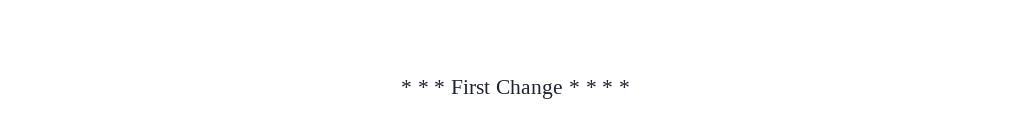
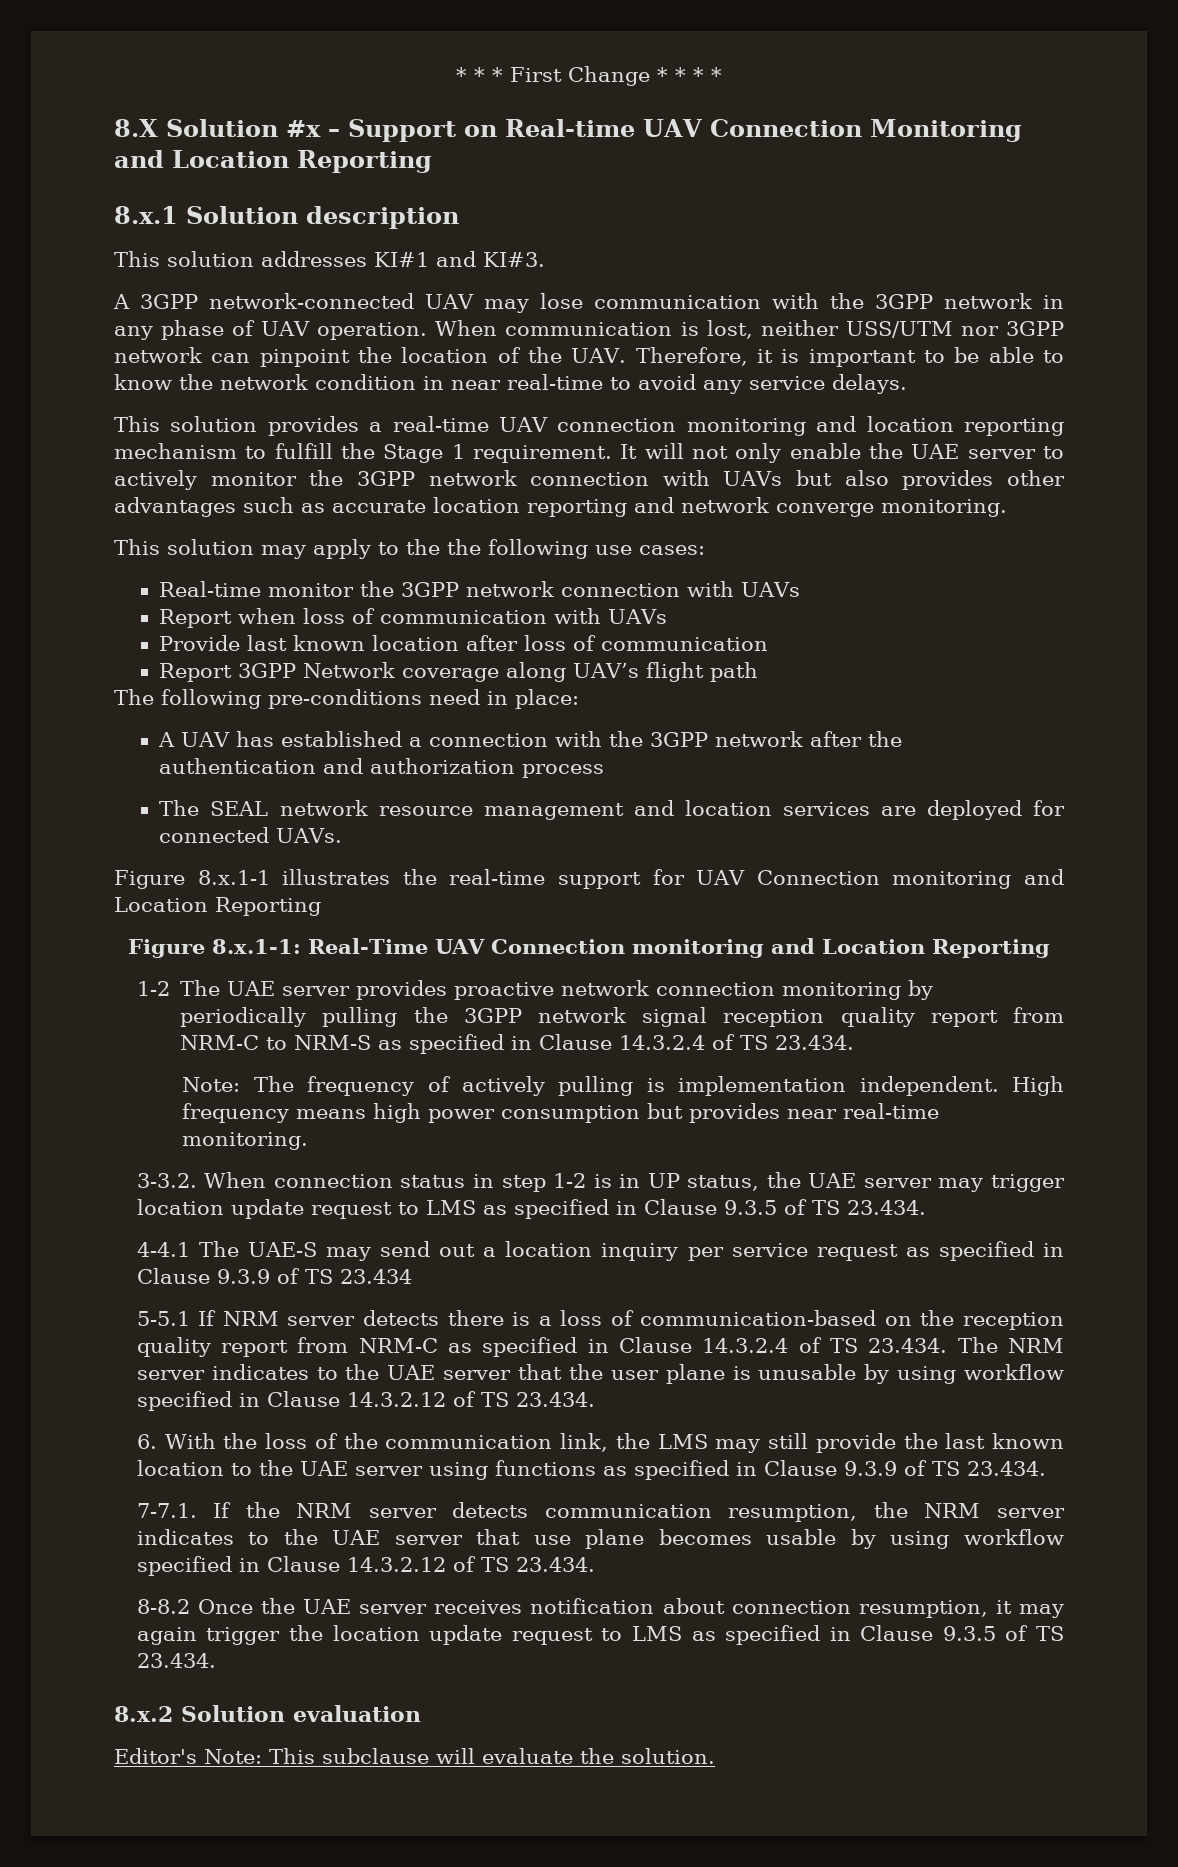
+ 8.X Solution #x – Support on Real-time UAV Connection Monitoring and Location Reporting
+ 8.x.1 Solution description
+ This solution addresses KI#1 and KI#3.
+ A 3GPP network-connected UAV may lose communication with the 3GPP network in any phase of UAV operation. When communication is lost, neither USS/UTM nor 3GPP network can pinpoint the location of the UAV. Therefore, it is important to be able to know the network condition in near real-time to avoid any service delays.
+ This solution provides a real-time UAV connection monitoring and location reporting mechanism to fulfill the Stage 1 requirement. It will not only enable the UAE server to actively monitor the 3GPP network connection with UAVs but also provides other advantages such as accurate location reporting and network converge monitoring.
+ This solution may apply to the the following use cases:
+ Real-time monitor the 3GPP network connection with UAVs
+ Report when loss of communication with UAVs
+ Provide last known location after loss of communication
+ Report 3GPP Network coverage along UAV’s flight path
+ The following pre-conditions need in place:
+ A UAV has established a connection with the 3GPP network after the authentication and authorization process
+ The SEAL network resource management and location services are deployed for connected UAVs.
+ Figure 8.x.1-1 illustrates the real-time support for UAV Connection monitoring and Location Reporting
+ Figure 8.x.1-1: Real-Time UAV Connection monitoring and Location Reporting
+ 1-2 The UAE server provides proactive network connection monitoring by periodically pulling the 3GPP network signal reception quality report from NRM-C to NRM-S as specified in Clause 14.3.2.4 of TS 23.434.
+ Note: The frequency of actively pulling is implementation independent. High frequency means high power consumption but provides near real-time monitoring.
+ 3-3.2. When connection status in step 1-2 is in UP status, the UAE server may trigger location update request to LMS as specified in Clause 9.3.5 of TS 23.434.
+ 4-4.1 The UAE-S may send out a location inquiry per service request as specified in Clause 9.3.9 of TS 23.434
+ 5-5.1 If NRM server detects there is a loss of communication-based on the reception quality report from NRM-C as specified in Clause 14.3.2.4 of TS 23.434. The NRM server indicates to the UAE server that the user plane is unusable by using workflow specified in Clause 14.3.2.12 of TS 23.434.
+ 6. With the loss of the communication link, the LMS may still provide the last known location to the UAE server using functions as specified in Clause 9.3.9 of TS 23.434.
+ 7-7.1. If the NRM server detects communication resumption, the NRM server indicates to the UAE server that use plane becomes usable by using workflow specified in Clause 14.3.2.12 of TS 23.434.
+ 8-8.2 Once the UAE server receives notification about connection resumption, it may again trigger the location update request to LMS as specified in Clause 9.3.5 of TS 23.434.
+ 8.x.2 Solution evaluation
+ Editor's Note: This subclause will evaluate the solution.

